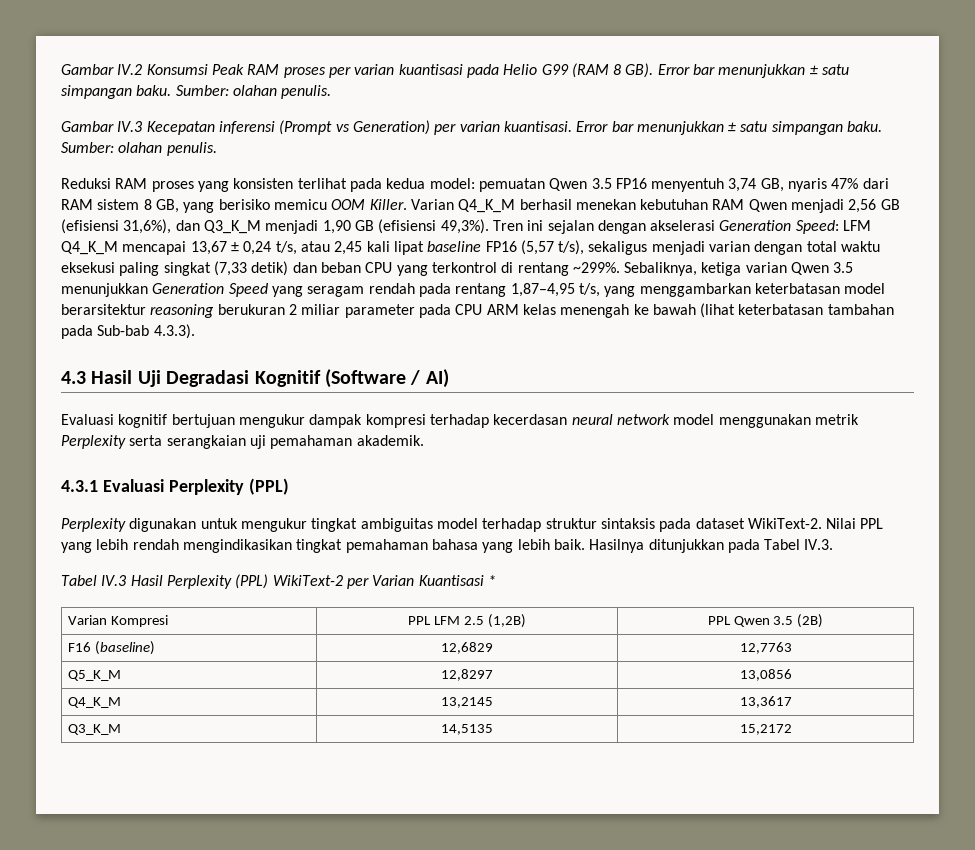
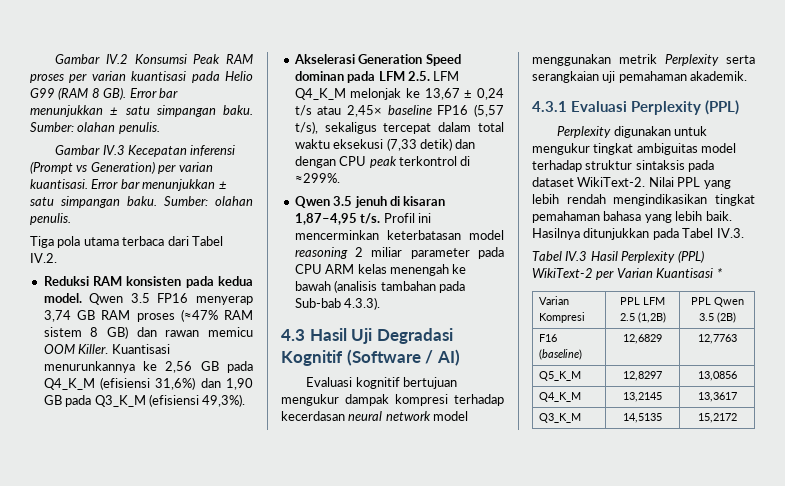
- Reduksi RAM proses yang konsisten terlihat pada kedua model: pemuatan Qwen 3.5 FP16 menyentuh 3,74 GB, nyaris 47% dari RAM sistem 8 GB, yang berisiko memicu OOM Killer. Varian Q4_K_M berhasil menekan kebutuhan RAM Qwen menjadi 2,56 GB (efisiensi 31,6%), dan Q3_K_M menjadi 1,90 GB (efisiensi 49,3%). Tren ini sejalan dengan akselerasi Generation Speed: LFM Q4_K_M mencapai 13,67 ± 0,24 t/s, atau 2,45 kali lipat baseline FP16 (5,57 t/s), sekaligus menjadi varian dengan total waktu eksekusi paling singkat (7,33 detik) dan beban CPU yang terkontrol di rentang ~299%. Sebaliknya, ketiga varian Qwen 3.5 menunjukkan Generation Speed yang seragam rendah pada rentang 1,87–4,95 t/s, yang menggambarkan keterbatasan model berarsitektur reasoning berukuran 2 miliar parameter pada CPU ARM kelas menengah ke bawah (lihat keterbatasan tambahan pada Sub-bab 4.3.3).
+ Tiga pola utama terbaca dari Tabel IV.2.
+ Reduksi RAM konsisten pada kedua model. Qwen 3.5 FP16 menyerap 3,74 GB RAM proses (≈47% RAM sistem 8 GB) dan rawan memicu OOM Killer. Kuantisasi menurunkannya ke 2,56 GB pada Q4_K_M (efisiensi 31,6%) dan 1,90 GB pada Q3_K_M (efisiensi 49,3%).
+ Akselerasi Generation Speed dominan pada LFM 2.5. LFM Q4_K_M melonjak ke 13,67 ± 0,24 t/s atau 2,45× baseline FP16 (5,57 t/s), sekaligus tercepat dalam total waktu eksekusi (7,33 detik) dan dengan CPU peak terkontrol di ≈299%.
+ Qwen 3.5 jenuh di kisaran 1,87–4,95 t/s. Profil ini mencerminkan keterbatasan model reasoning 2 miliar parameter pada CPU ARM kelas menengah ke bawah (analisis tambahan pada Sub-bab 4.3.3).

